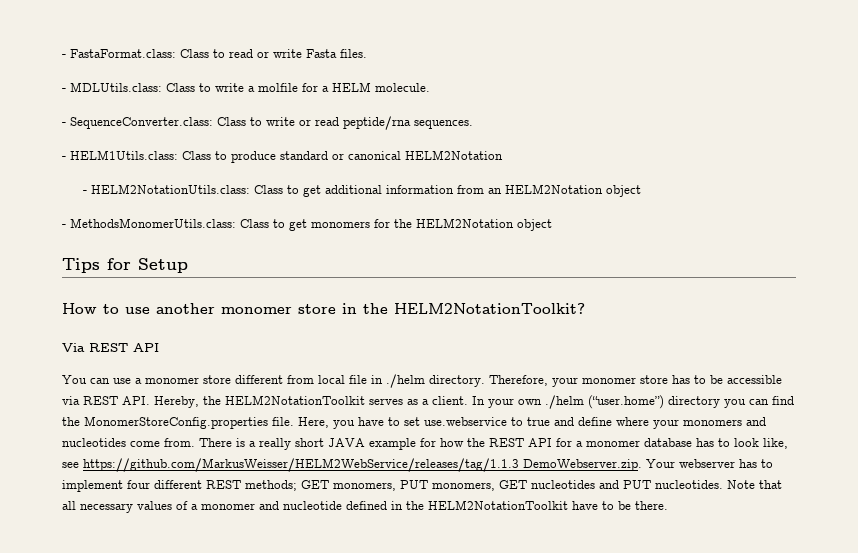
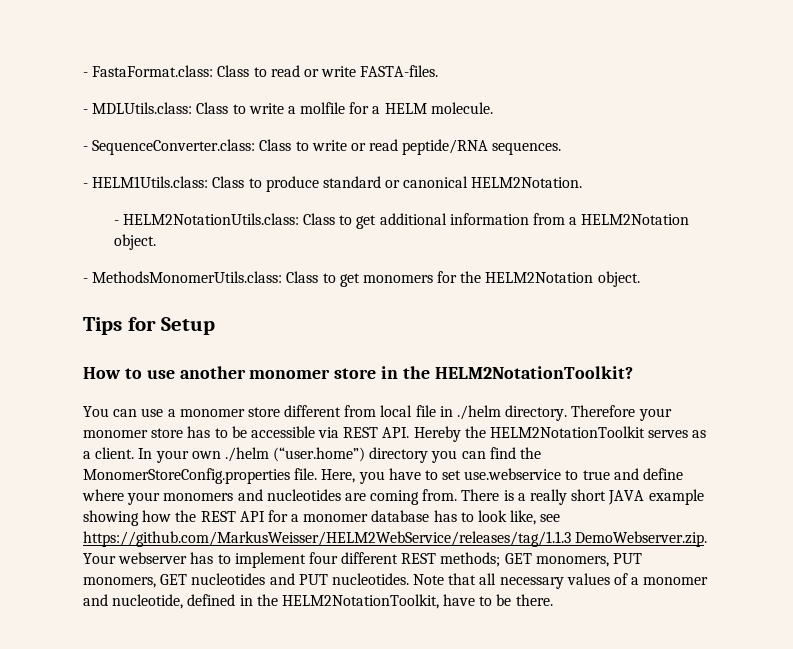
- - FastaFormat.class: Class to read or write Fasta files.
+ - FastaFormat.class: Class to read or write FASTA-files.
- - SequenceConverter.class: Class to write or read peptide/rna sequences.
+ - SequenceConverter.class: Class to write or read peptide/RNA sequences.
- - HELM1Utils.class: Class to produce standard or canonical HELM2Notation
+ - HELM1Utils.class: Class to produce standard or canonical HELM2Notation.
- - HELM2NotationUtils.class: Class to get additional information from an HELM2Notation object
+ - HELM2NotationUtils.class: Class to get additional information from a HELM2Notation object.
- - MethodsMonomerUtils.class: Class to get monomers for the HELM2Notation object
+ - MethodsMonomerUtils.class: Class to get monomers for the HELM2Notation object.
- Via REST API
- Therefore, your monomer store has to be accessible via REST API. Hereby, the HELM2NotationToolkit serves as a client.
+ Therefore your monomer store has to be accessible via REST API. Hereby the HELM2NotationToolkit serves as a client.
- Here, you have to set use.webservice to true and define where your monomers and nucleotides come from.
+ Here, you have to set use.webservice to true and define where your monomers and nucleotides are coming from.
- There is a really short JAVA example for how the REST API for a monomer database has to look like, see https://github.com/MarkusWeisser/HELM2WebService/releases/tag/1.1.3 DemoWebserver.zip. Your webserver has to implement four different REST methods; GET monomers, PUT monomers, GET nucleotides and PUT nucleotides.
+ There is a really short JAVA example showing how the REST API for a monomer database has to look like, see https://github.com/MarkusWeisser/HELM2WebService/releases/tag/1.1.3 DemoWebserver.zip. Your webserver has to implement four different REST methods; GET monomers, PUT monomers, GET nucleotides and PUT nucleotides.
- Note that all necessary values of a monomer and nucleotide defined in the HELM2NotationToolkit have to be there.
+ Note that all necessary values of a monomer and nucleotide, defined in the HELM2NotationToolkit, have to be there.

